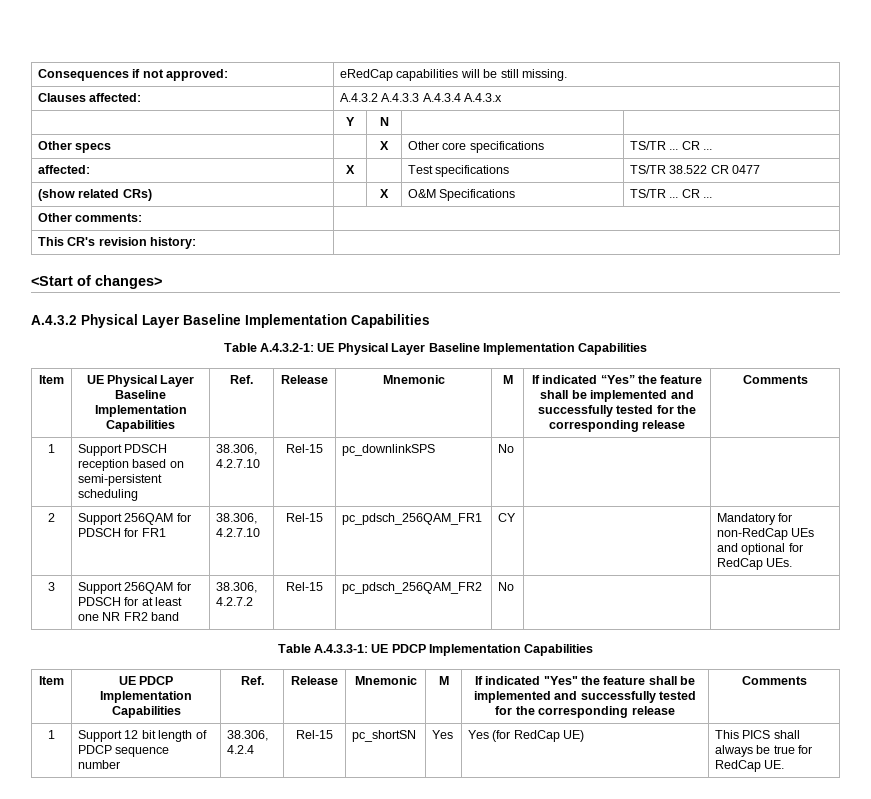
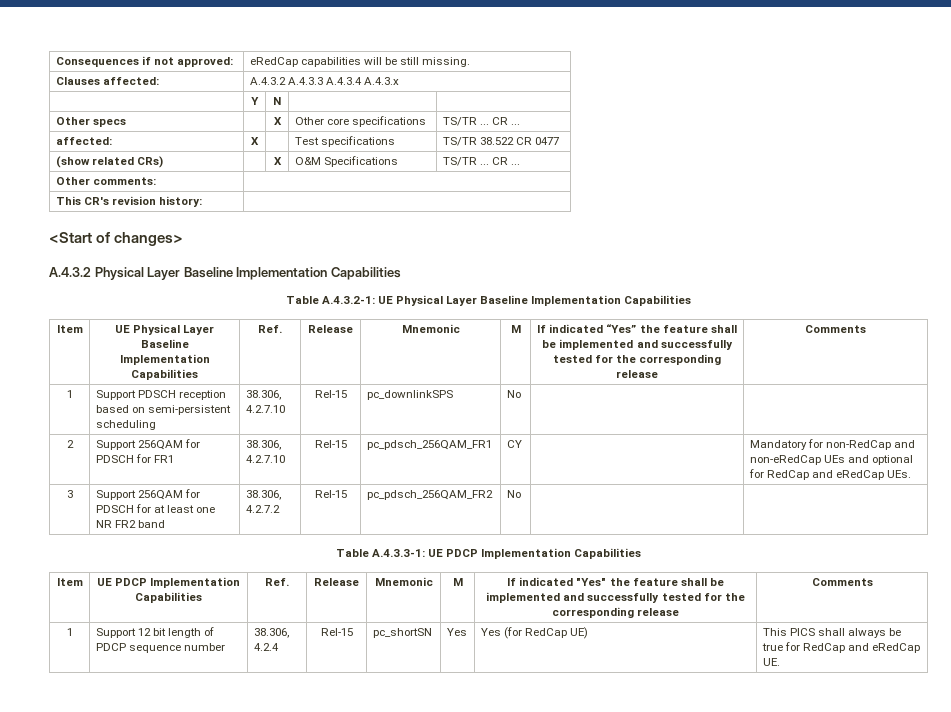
- 2 | Support 256QAM for PDSCH for FR1 | 38.306, 4.2.7.10 | Rel-15 | pc_pdsch_256QAM_FR1 | CY | | Mandatory for non-RedCap UEs and optional for RedCap UEs.
+ 2 | Support 256QAM for PDSCH for FR1 | 38.306, 4.2.7.10 | Rel-15 | pc_pdsch_256QAM_FR1 | CY | | Mandatory for non-RedCap and non-eRedCap UEs and optional for RedCap and eRedCap UEs.
- 1 | Support 12 bit length of PDCP sequence number | 38.306, 4.2.4 | Rel-15 | pc_shortSN | Yes | Yes (for RedCap UE) | This PICS shall always be true for RedCap UE.
+ 1 | Support 12 bit length of PDCP sequence number | 38.306, 4.2.4 | Rel-15 | pc_shortSN | Yes | Yes (for RedCap UE) | This PICS shall always be true for RedCap and eRedCap UE.

